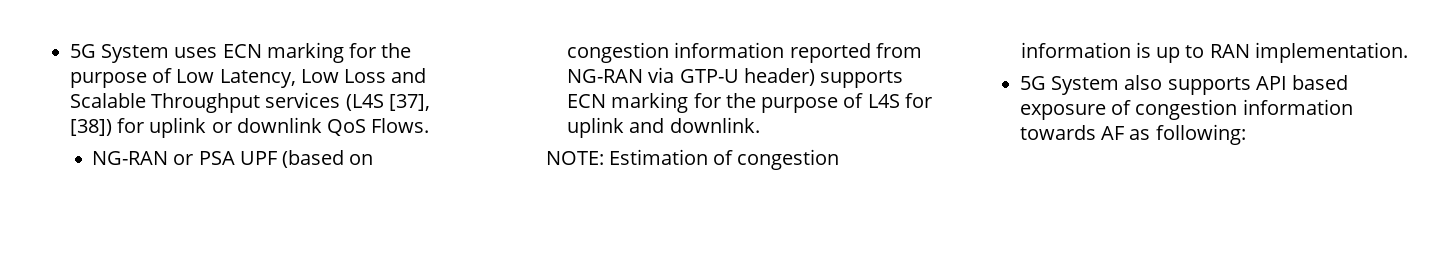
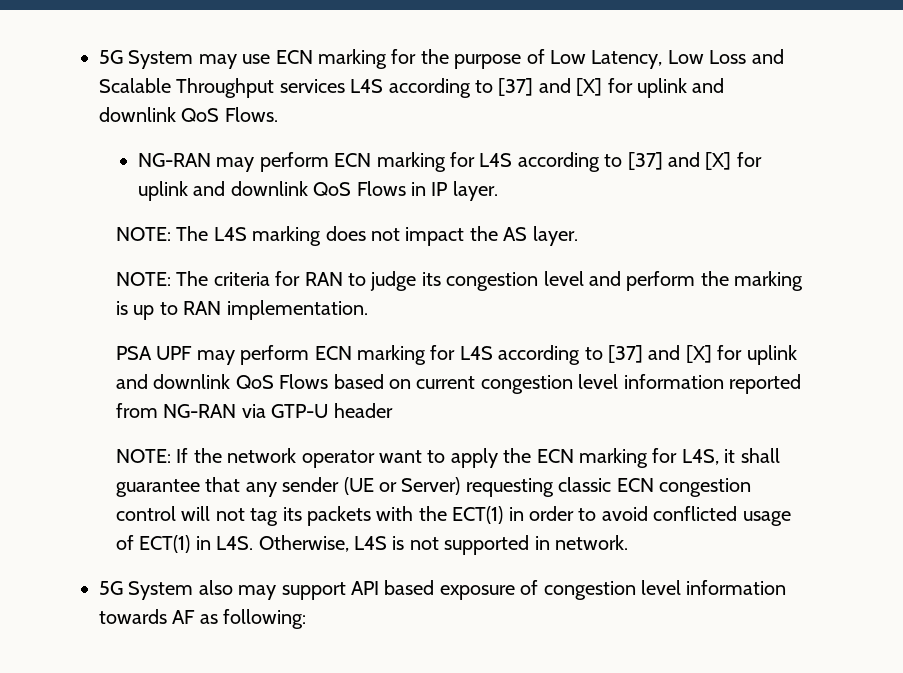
- 5G System uses ECN marking for the purpose of Low Latency, Low Loss and Scalable Throughput services (L4S [37], [38]) for uplink or downlink QoS Flows.
+ 5G System may use ECN marking for the purpose of Low Latency, Low Loss and Scalable Throughput services L4S according to [37] and [X] for uplink and downlink QoS Flows.
- NG-RAN or PSA UPF (based on congestion information reported from NG-RAN via GTP-U header) supports ECN marking for the purpose of L4S for uplink and downlink.
- NOTE: Estimation of congestion information is up to RAN implementation.
+ NG-RAN may perform ECN marking for L4S according to [37] and [X] for uplink and downlink QoS Flows in IP layer.
+ NOTE: The L4S marking does not impact the AS layer.
+ NOTE: The criteria for RAN to judge its congestion level and perform the marking is up to RAN implementation.
+ PSA UPF may perform ECN marking for L4S according to [37] and [X] for uplink and downlink QoS Flows based on current congestion level information reported from NG-RAN via GTP-U header
+ NOTE: If the network operator want to apply the ECN marking for L4S, it shall guarantee that any sender (UE or Server) requesting classic ECN congestion control will not tag its packets with the ECT(1) in order to avoid conflicted usage of ECT(1) in L4S. Otherwise, L4S is not supported in network.
- 5G System also supports API based exposure of congestion information towards AF as following:
+ 5G System also may support API based exposure of congestion level information towards AF as following:

